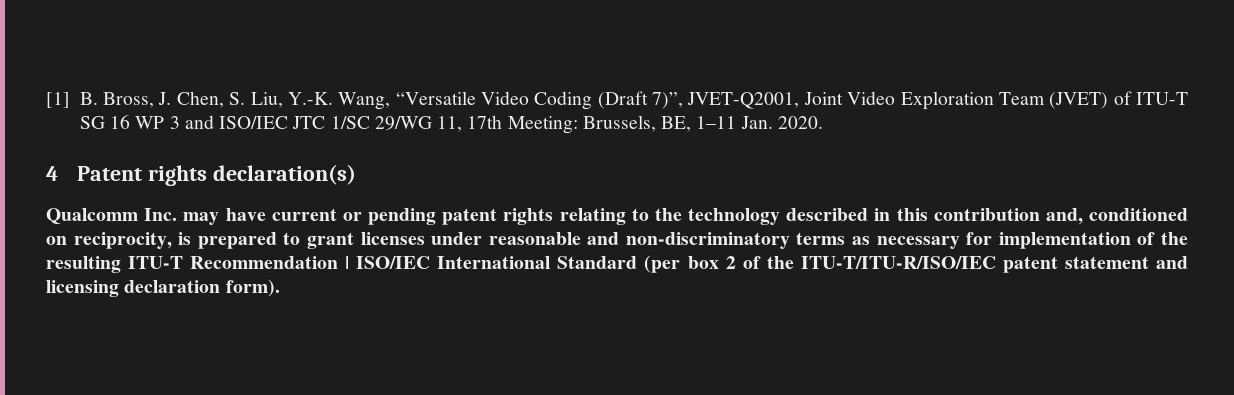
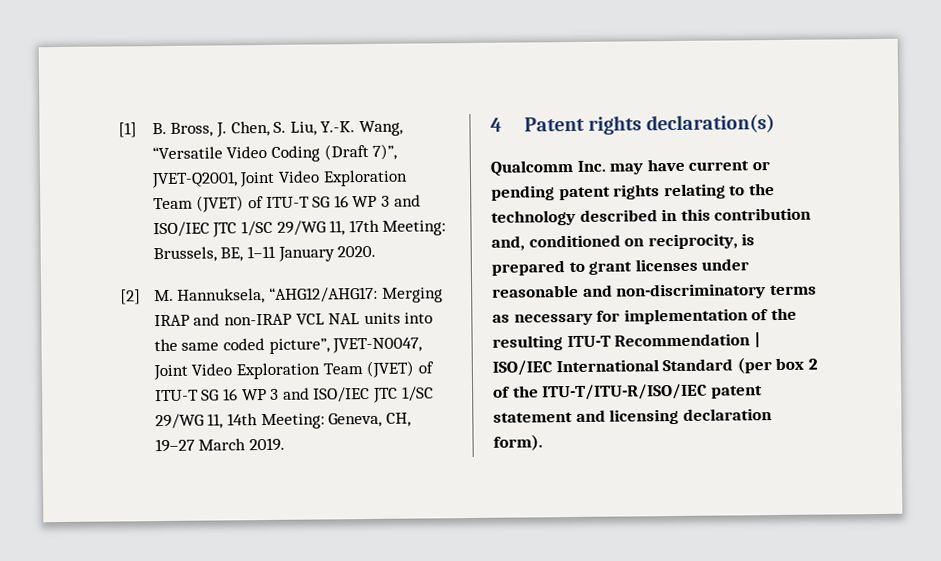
- [1] B. Bross, J. Chen, S. Liu, Y.-K. Wang, “Versatile Video Coding (Draft 7)”, JVET-Q2001, Joint Video Exploration Team (JVET) of ITU-T SG 16 WP 3 and ISO/IEC JTC 1/SC 29/WG 11, 17th Meeting: Brussels, BE, 1–11 Jan. 2020.
+ [1] B. Bross, J. Chen, S. Liu, Y.-K. Wang, “Versatile Video Coding (Draft 7)”, JVET-Q2001, Joint Video Exploration Team (JVET) of ITU-T SG 16 WP 3 and ISO/IEC JTC 1/SC 29/WG 11, 17th Meeting: Brussels, BE, 1–11 January 2020.
+ [2] M. Hannuksela, “AHG12/AHG17: Merging IRAP and non-IRAP VCL NAL units into the same coded picture”, JVET-N0047, Joint Video Exploration Team (JVET) of ITU-T SG 16 WP 3 and ISO/IEC JTC 1/SC 29/WG 11, 14th Meeting: Geneva, CH, 19–27 March 2019.

